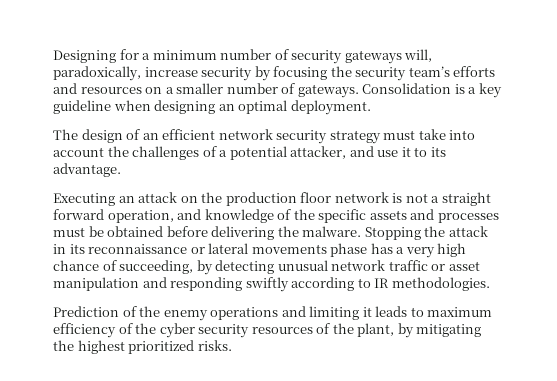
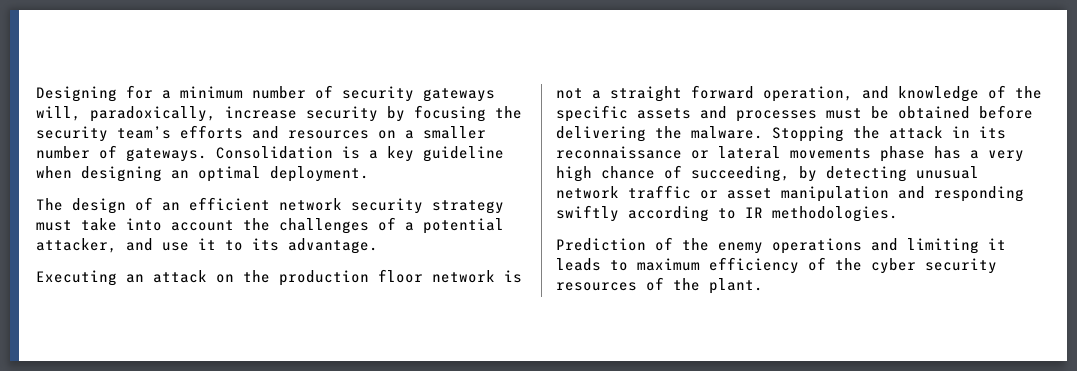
- Prediction of the enemy operations and limiting it leads to maximum efficiency of the cyber security resources of the plant, by mitigating the highest prioritized risks.
+ Prediction of the enemy operations and limiting it leads to maximum efficiency of the cyber security resources of the plant.

